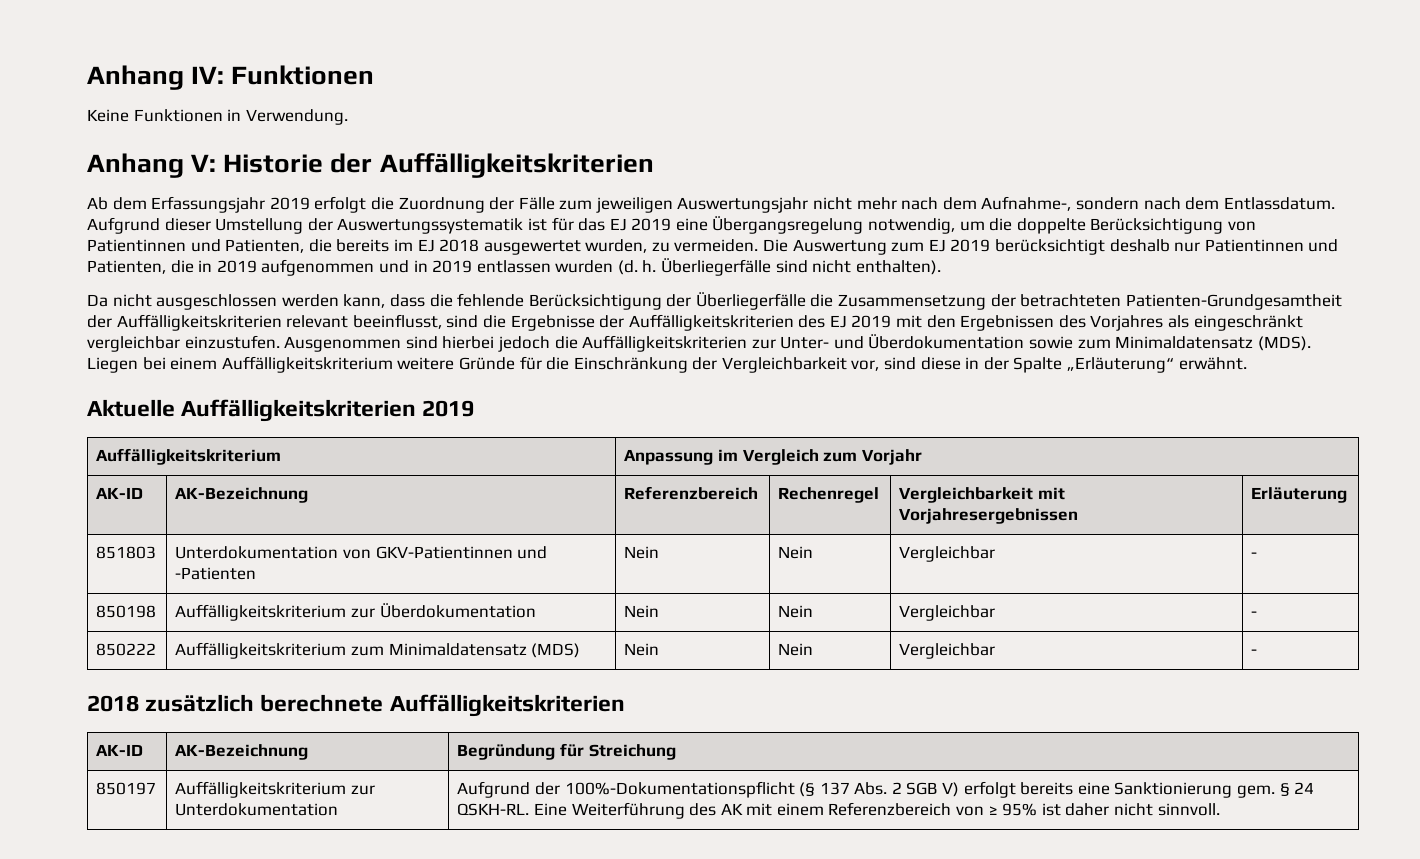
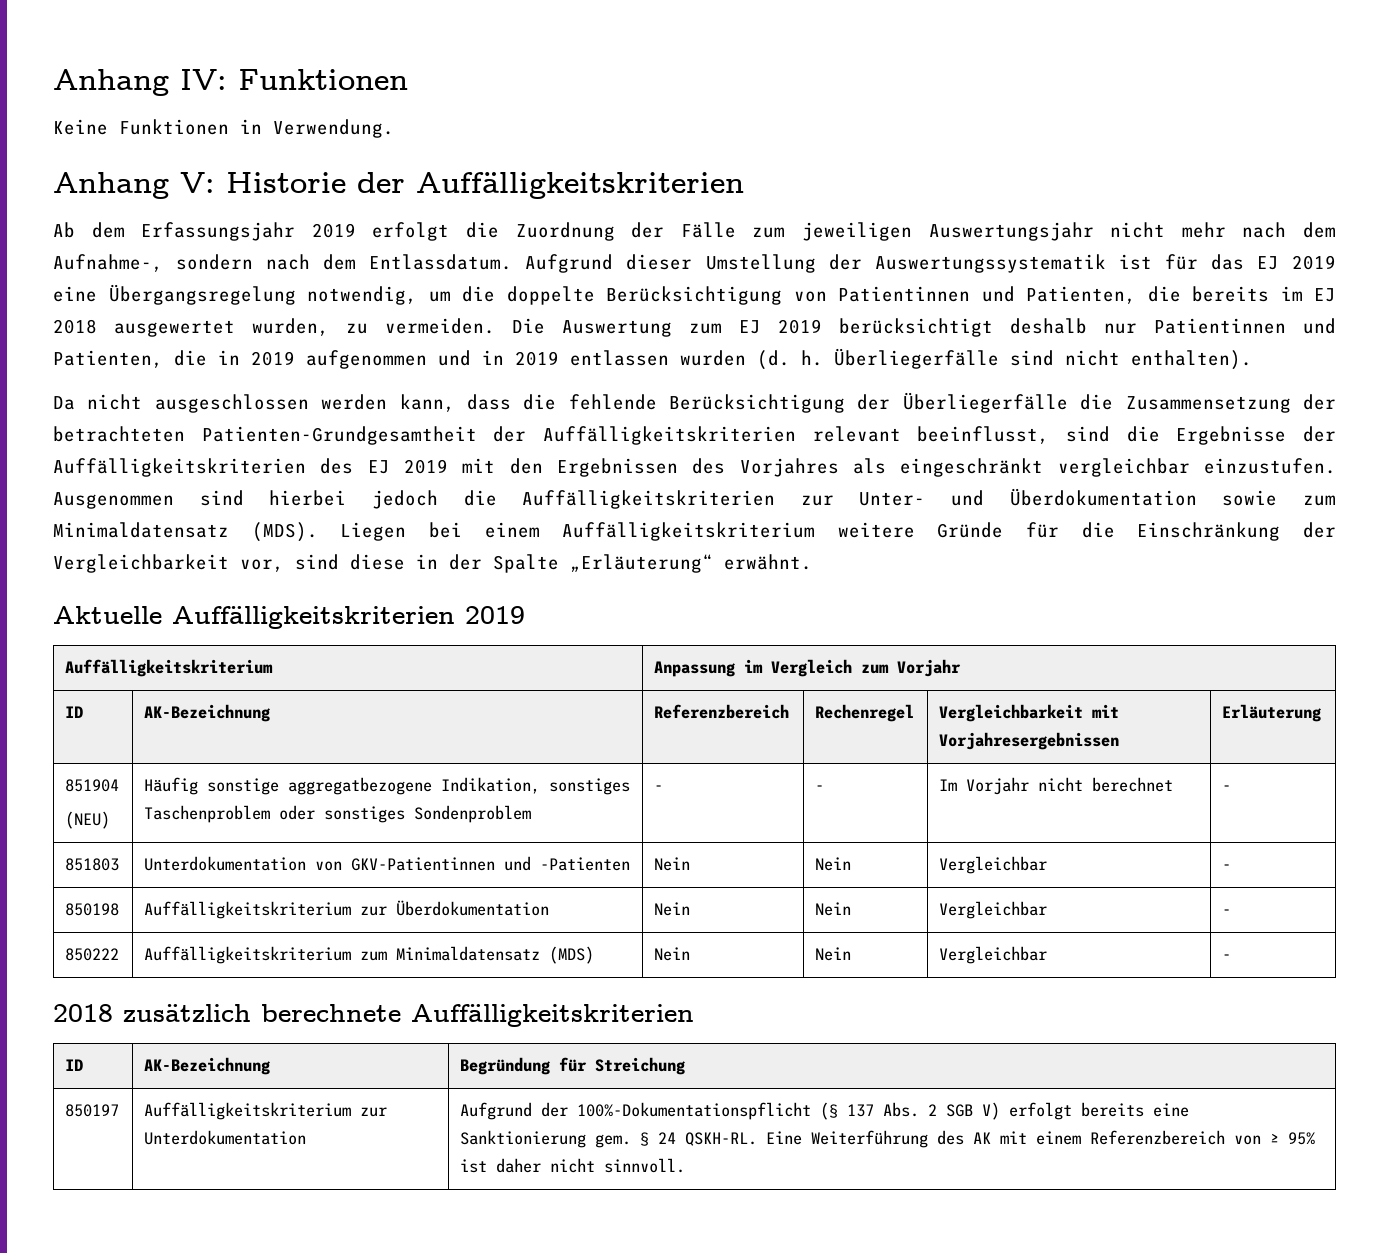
- AK-ID | AK-Bezeichnung | Referenzbereich | Rechenregel | Vergleichbarkeit mit Vorjahresergebnissen | Erläuterung
+ ID | AK-Bezeichnung | Referenzbereich | Rechenregel | Vergleichbarkeit mit Vorjahresergebnissen | Erläuterung
+ 851904
+ (NEU) | Häufig sonstige aggregatbezogene Indikation, sonstiges Taschenproblem oder sonstiges Sondenproblem | - | - | Im Vorjahr nicht berechnet | -
- AK-ID | AK-Bezeichnung | Begründung für Streichung
+ ID | AK-Bezeichnung | Begründung für Streichung

